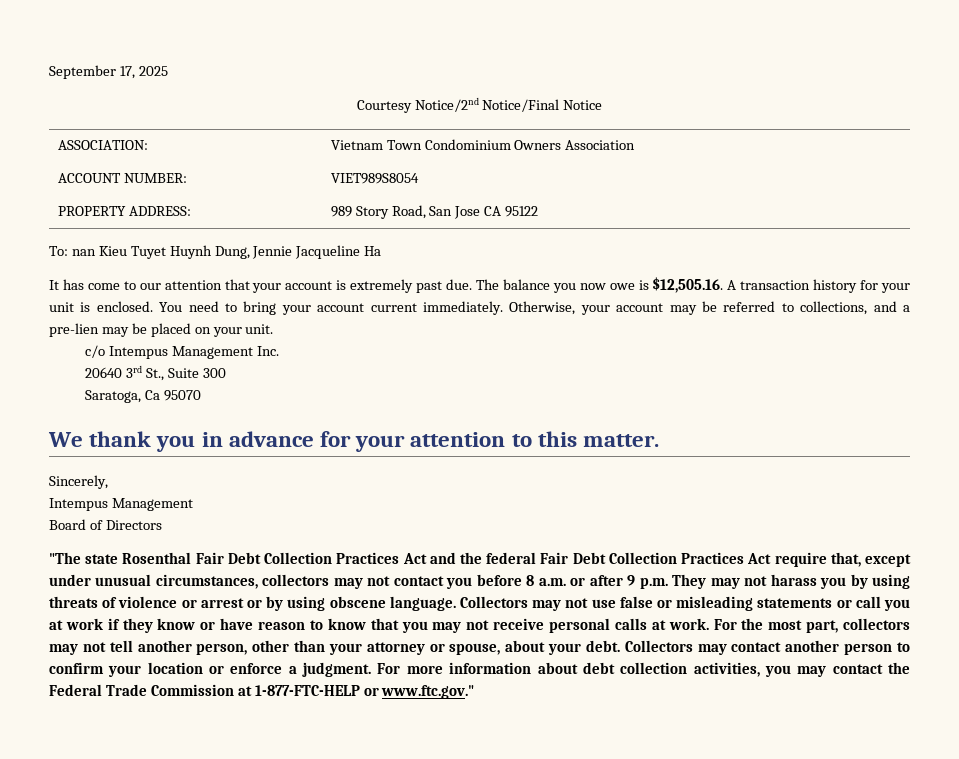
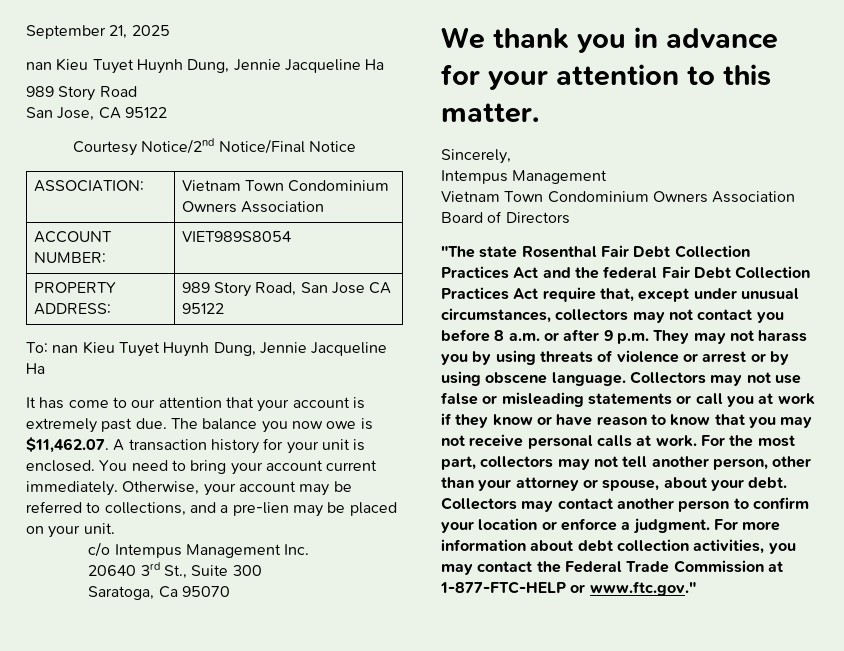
- September 17, 2025
+ September 21, 2025
+ nan Kieu Tuyet Huynh Dung, Jennie Jacqueline Ha
+ 989 Story Road
+ San Jose, CA 95122
- The balance you now owe is $12,505.16. A transaction history for your unit is enclosed.
+ The balance you now owe is $11,462.07. A transaction history for your unit is enclosed.
- Board of Directors
+ Vietnam Town Condominium Owners Association Board of Directors

